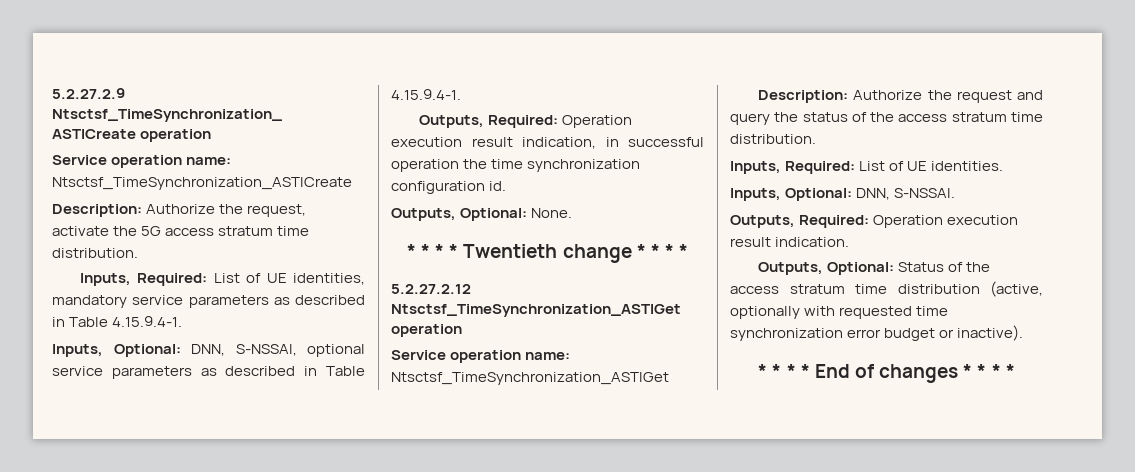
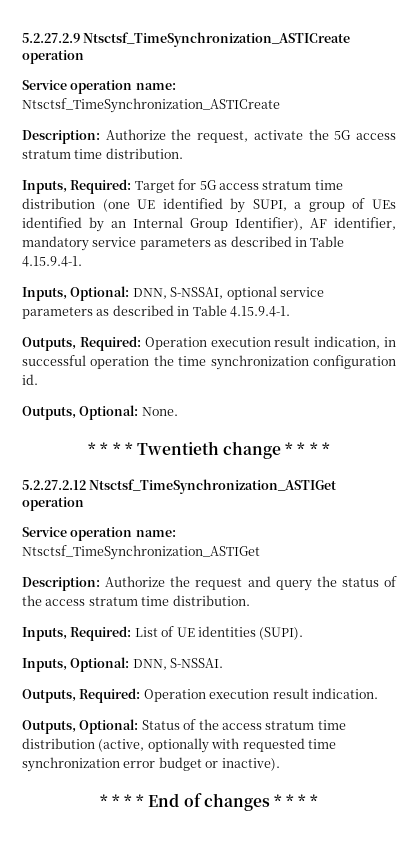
- Inputs, Required: List of UE identities, mandatory service parameters as described in Table 4.15.9.4-1.
+ Inputs, Required: Target for 5G access stratum time distribution (one UE identified by SUPI, a group of UEs identified by an Internal Group Identifier), AF identifier, mandatory service parameters as described in Table 4.15.9.4-1.
- Inputs, Required: List of UE identities.
+ Inputs, Required: List of UE identities (SUPI).

